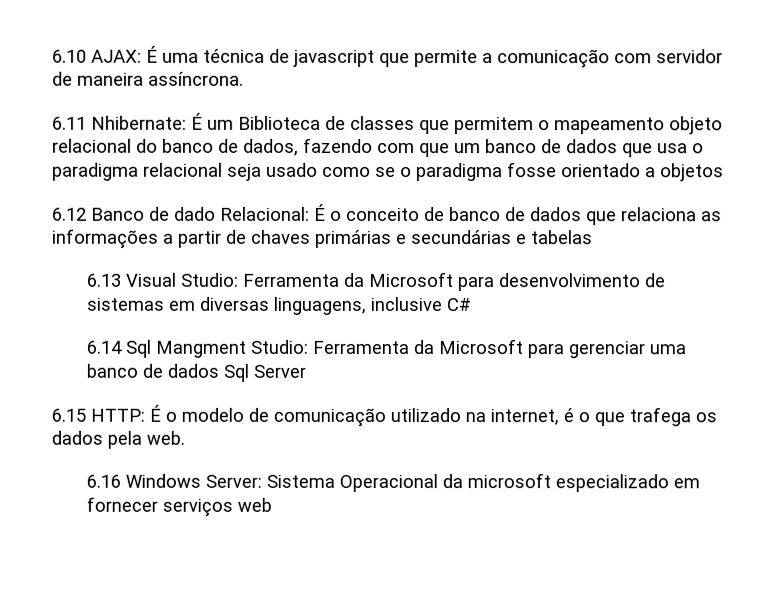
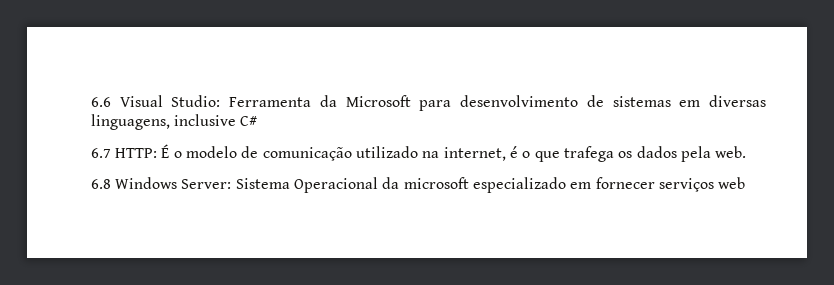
- 6.10 AJAX: É uma técnica de javascript que permite a comunicação com servidor de maneira assíncrona.
- 6.11 Nhibernate: É um Biblioteca de classes que permitem o mapeamento objeto relacional do banco de dados, fazendo com que um banco de dados que usa o paradigma relacional seja usado como se o paradigma fosse orientado a objetos
- 6.12 Banco de dado Relacional: É o conceito de banco de dados que relaciona as informações a partir de chaves primárias e secundárias e tabelas
- 6.13 Visual Studio: Ferramenta da Microsoft para desenvolvimento de sistemas em diversas linguagens, inclusive C#
+ 6.6 Visual Studio: Ferramenta da Microsoft para desenvolvimento de sistemas em diversas linguagens, inclusive C#
- 6.14 Sql Mangment Studio: Ferramenta da Microsoft para gerenciar uma banco de dados Sql Server
- 6.15 HTTP: É o modelo de comunicação utilizado na internet, é o que trafega os dados pela web.
+ 6.7 HTTP: É o modelo de comunicação utilizado na internet, é o que trafega os dados pela web.
- 6.16 Windows Server: Sistema Operacional da microsoft especializado em fornecer serviços web
+ 6.8 Windows Server: Sistema Operacional da microsoft especializado em fornecer serviços web

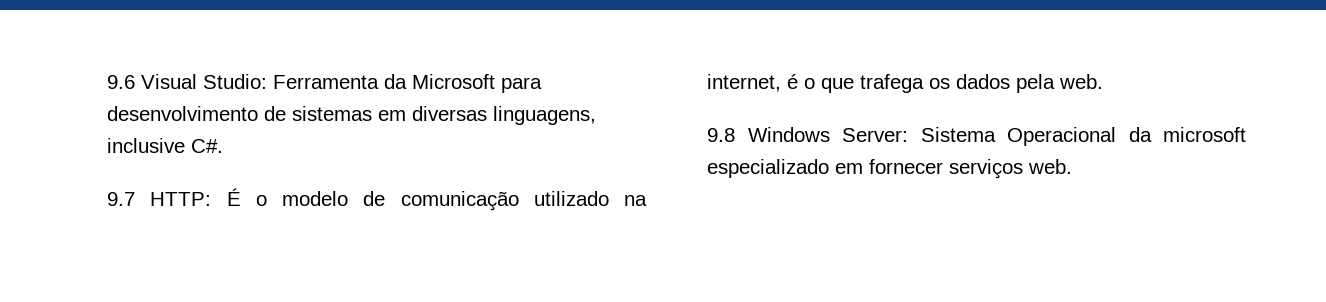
- 6.6 Visual Studio: Ferramenta da Microsoft para desenvolvimento de sistemas em diversas linguagens, inclusive C#
- 6.7 HTTP: É o modelo de comunicação utilizado na internet, é o que trafega os dados pela web.
+ 9.6 Visual Studio: Ferramenta da Microsoft para desenvolvimento de sistemas em diversas linguagens, inclusive C#.
+ 9.7 HTTP: É o modelo de comunicação utilizado na internet, é o que trafega os dados pela web.
- 6.8 Windows Server: Sistema Operacional da microsoft especializado em fornecer serviços web
+ 9.8 Windows Server: Sistema Operacional da microsoft especializado em fornecer serviços web.

